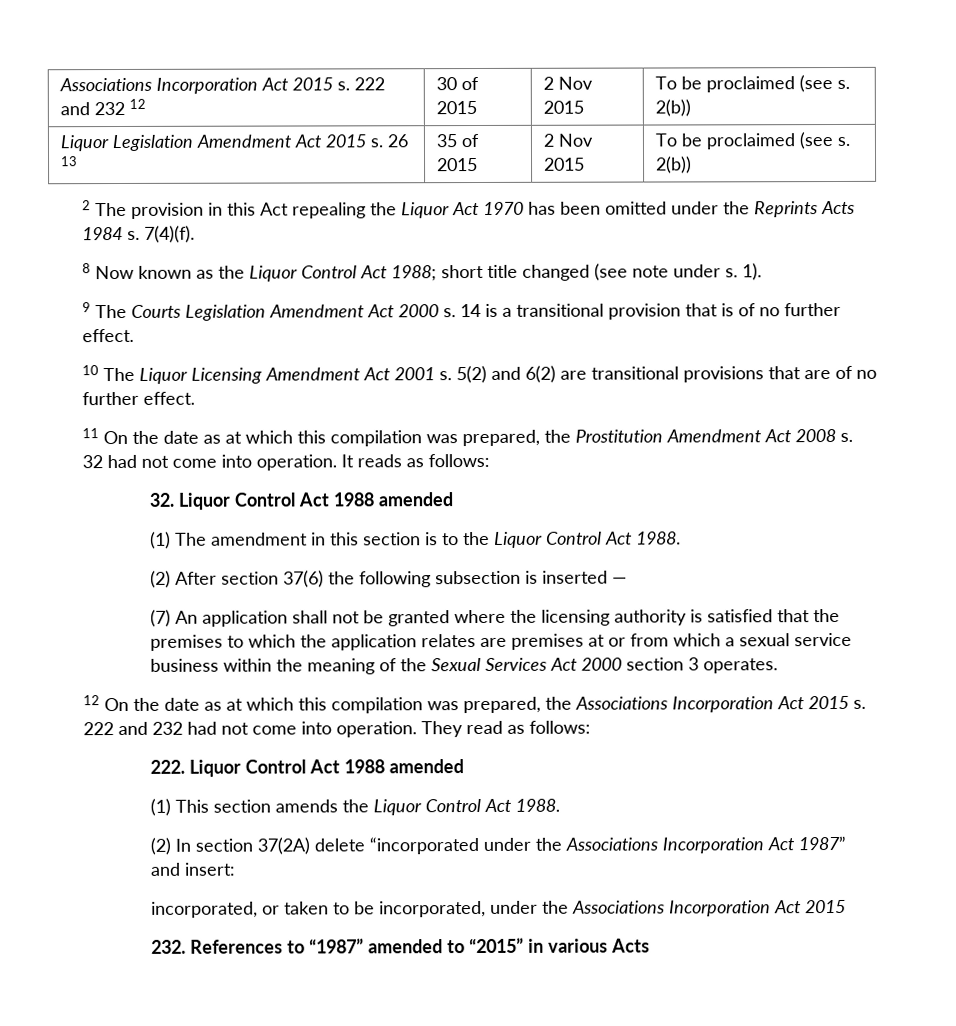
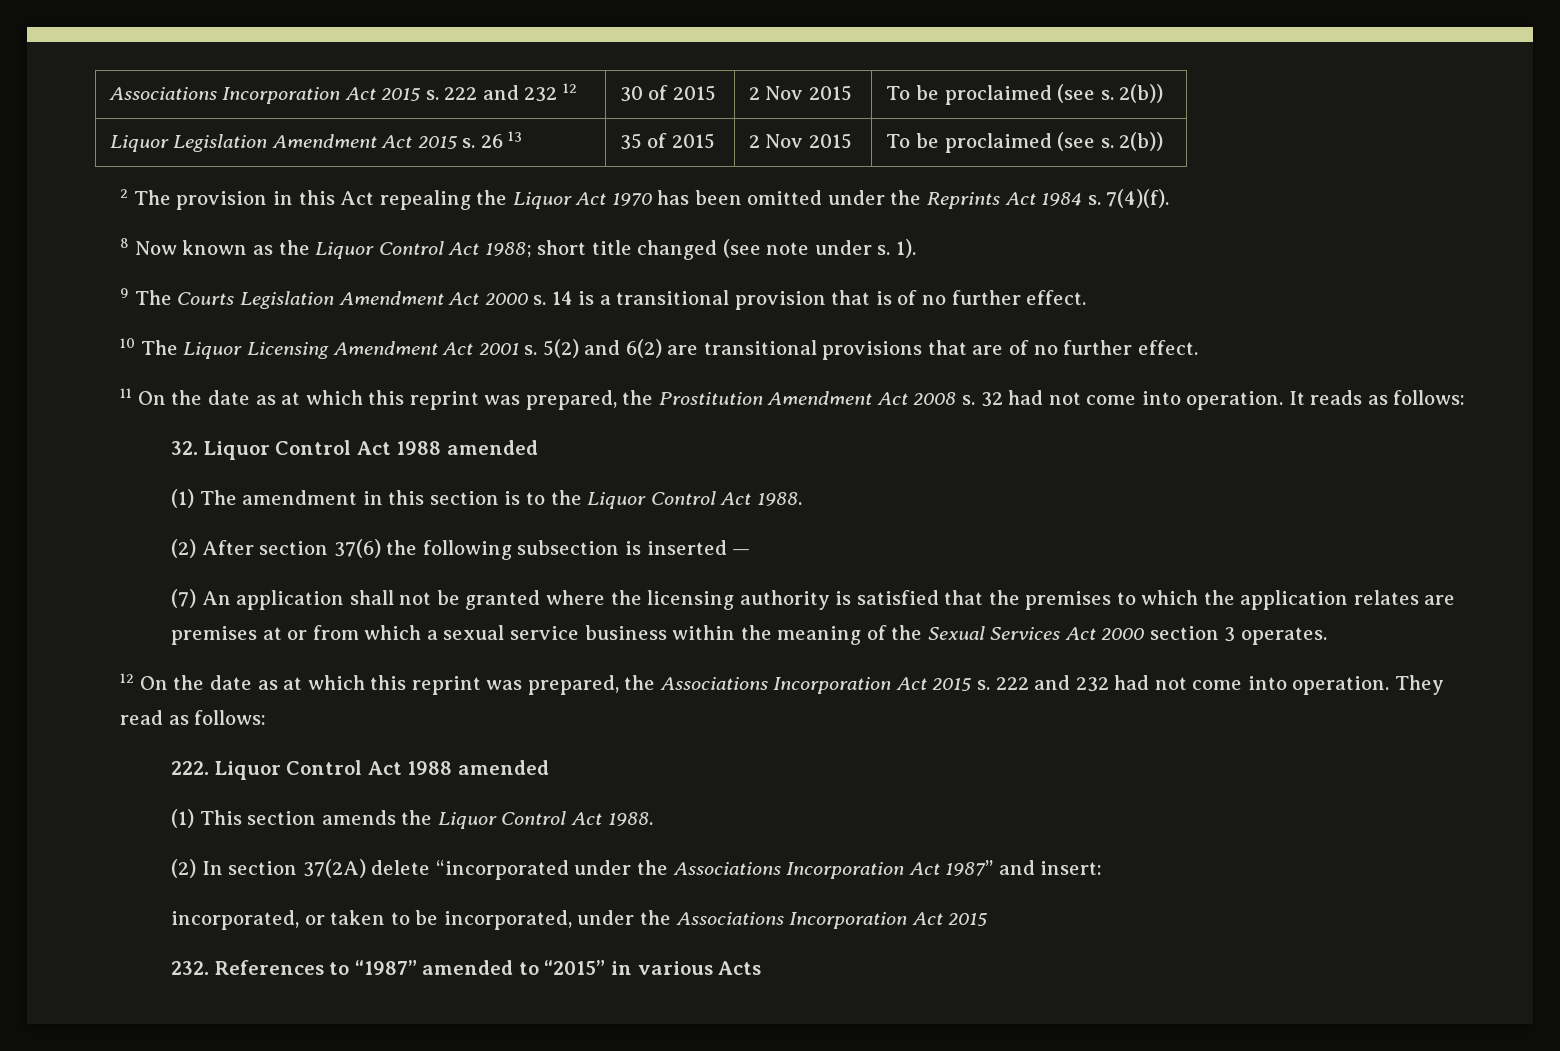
- 2 The provision in this Act repealing the Liquor Act 1970 has been omitted under the Reprints Acts 1984 s.
+ 2 The provision in this Act repealing the Liquor Act 1970 has been omitted under the Reprints Act 1984 s.
- 11 On the date as at which this compilation was prepared, the Prostitution Amendment Act 2008 s.
+ 11 On the date as at which this reprint was prepared, the Prostitution Amendment Act 2008 s.
- 12 On the date as at which this compilation was prepared, the Associations Incorporation Act 2015 s.
+ 12 On the date as at which this reprint was prepared, the Associations Incorporation Act 2015 s.

